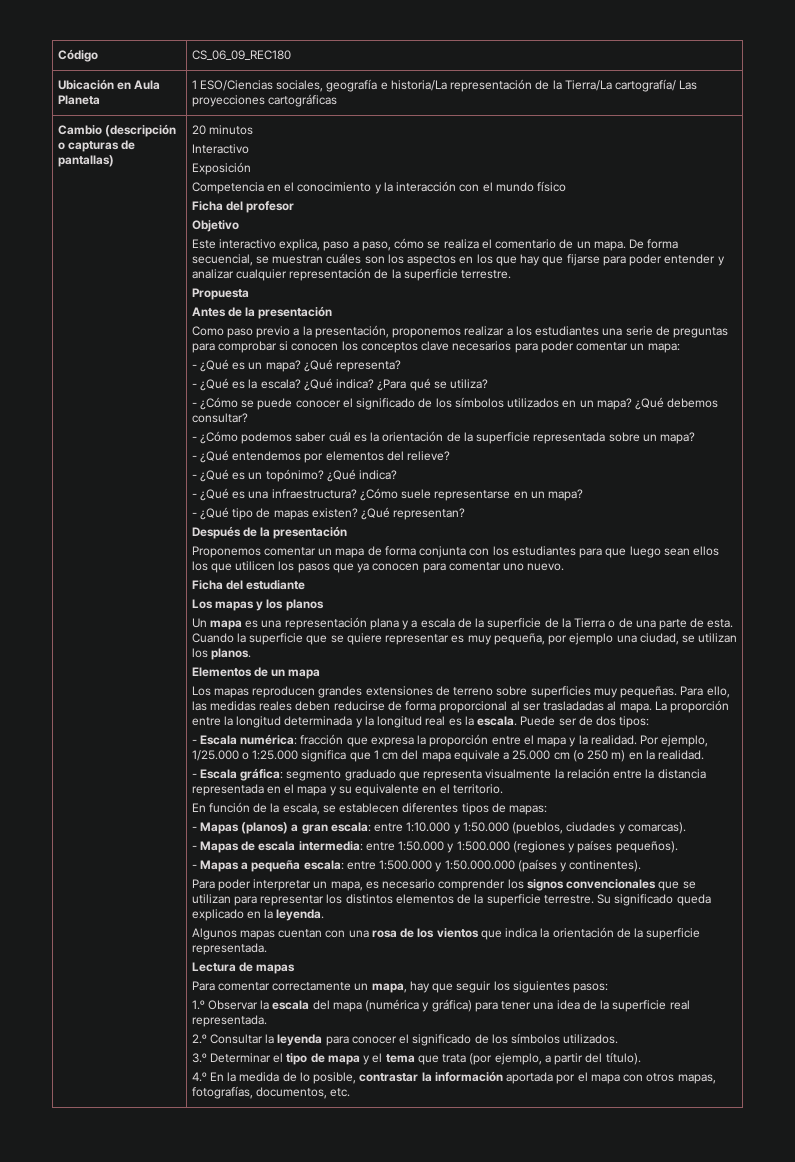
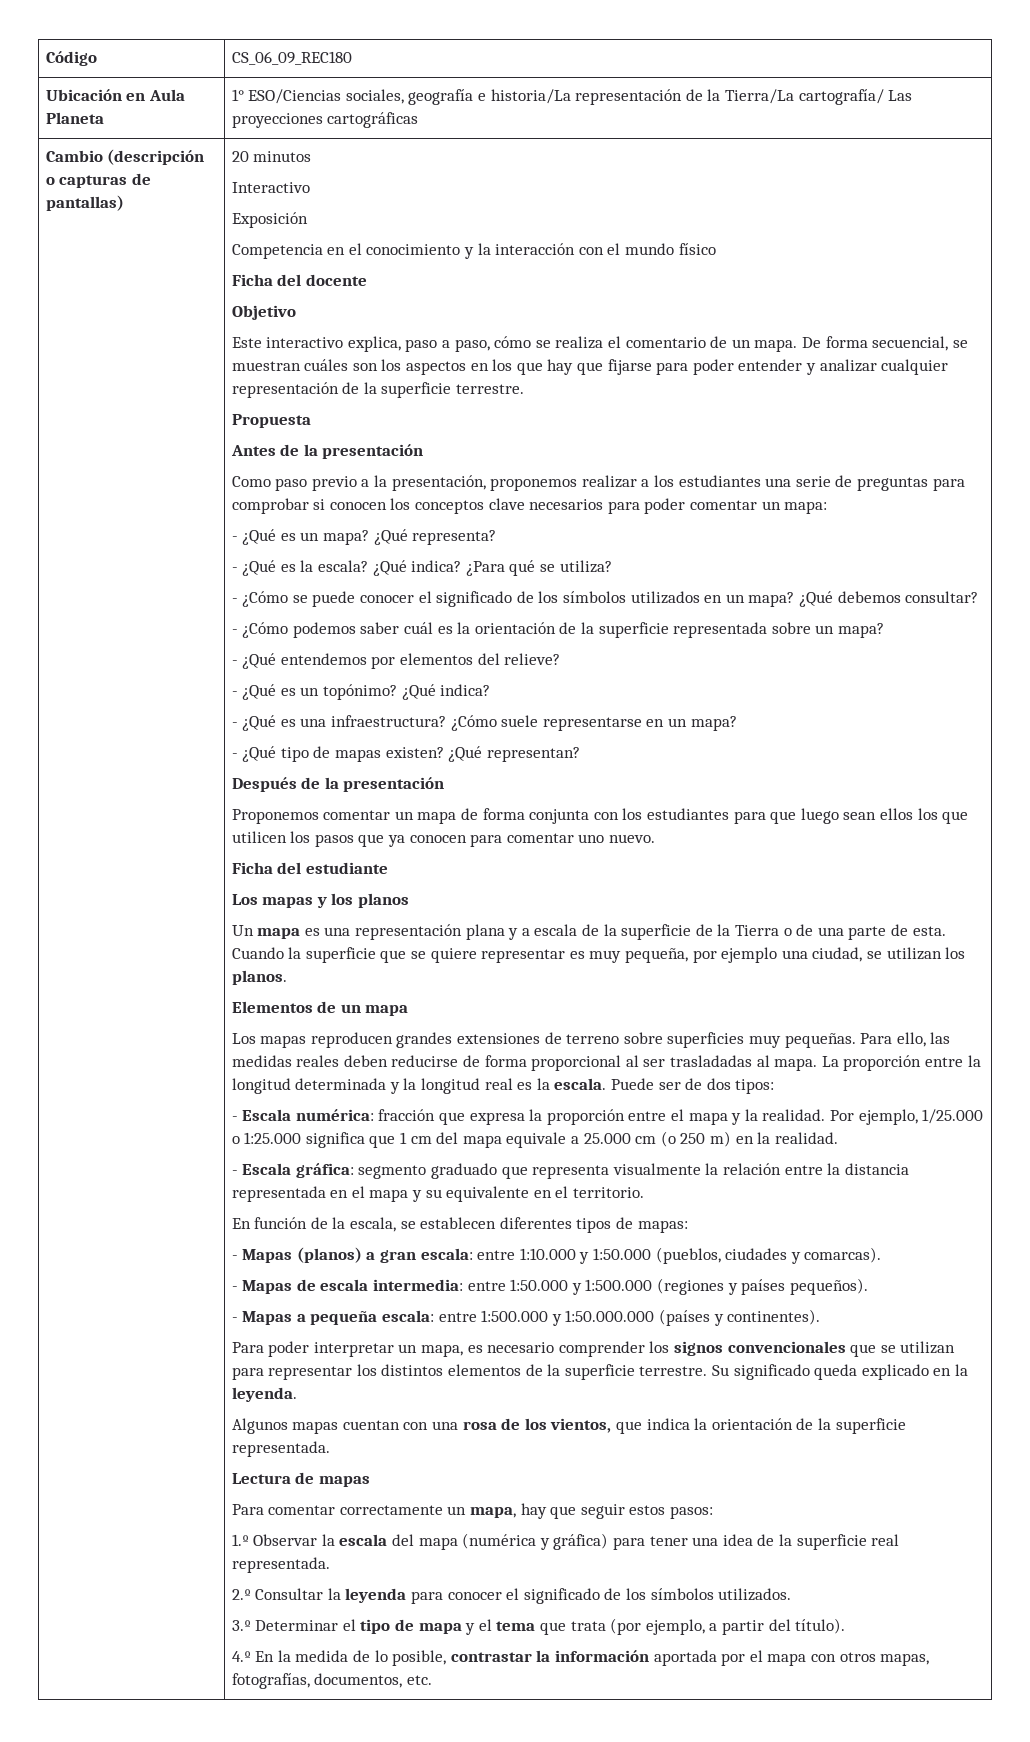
- Ubicación en Aula Planeta | 1 ESO/Ciencias sociales, geografía e historia/La representación de la Tierra/La cartografía/ Las proyecciones cartográficas
+ Ubicación en Aula Planeta | 1° ESO/Ciencias sociales, geografía e historia/La representación de la Tierra/La cartografía/ Las proyecciones cartográficas
- Ficha del profesor
+ Ficha del docente
- Algunos mapas cuentan con una rosa de los vientos que indica la orientación de la superficie representada.
+ Algunos mapas cuentan con una rosa de los vientos, que indica la orientación de la superficie representada.
- Para comentar correctamente un mapa, hay que seguir los siguientes pasos:
+ Para comentar correctamente un mapa, hay que seguir estos pasos:

